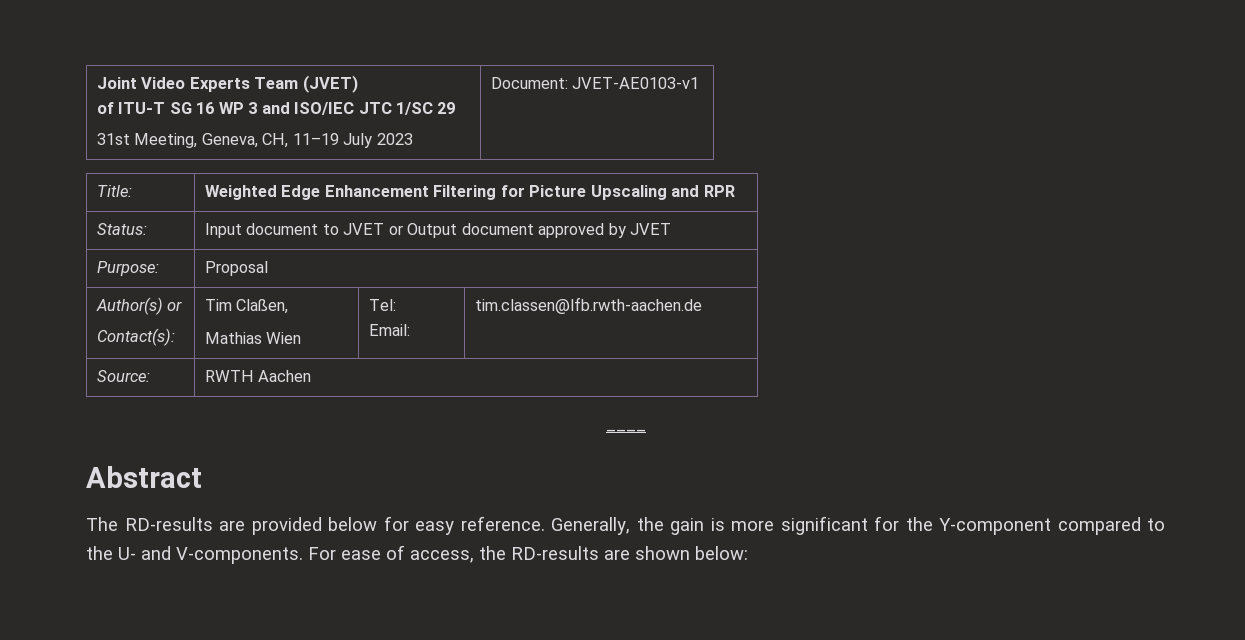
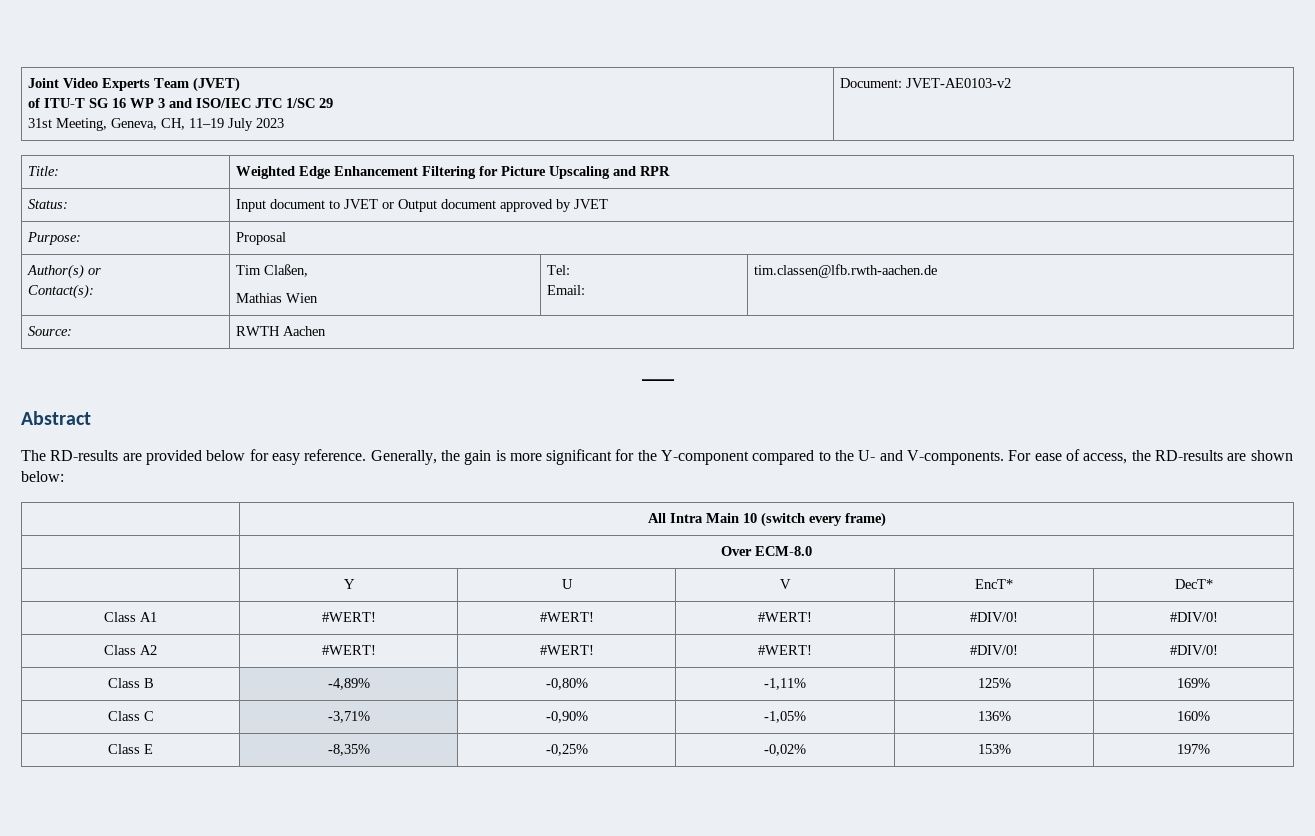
  Joint Video Experts Team (JVET)
  of ITU-T SG 16 WP 3 and ISO/IEC JTC 1/SC 29
- 31st Meeting, Geneva, CH, 11–19 July 2023 | Document: JVET-AE0103-v1
+ 31st Meeting, Geneva, CH, 11–19 July 2023 | Document: JVET-AE0103-v2
+ | All Intra Main 10 (switch every frame)
+ | Over ECM-8.0
+ | Y | U | V | EncT* | DecT*
+ Class A1 | #WERT! | #WERT! | #WERT! | #DIV/0! | #DIV/0!
+ Class A2 | #WERT! | #WERT! | #WERT! | #DIV/0! | #DIV/0!
+ Class B | -4,89% | -0,80% | -1,11% | 125% | 169%
+ Class C | -3,71% | -0,90% | -1,05% | 136% | 160%
+ Class E | -8,35% | -0,25% | -0,02% | 153% | 197%

